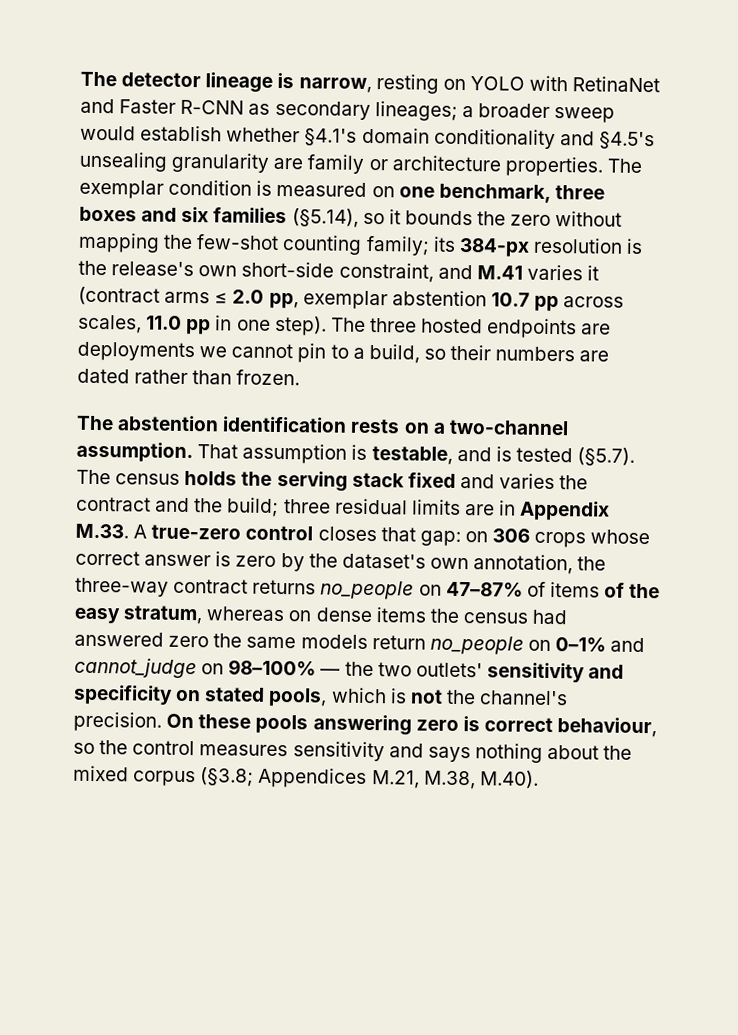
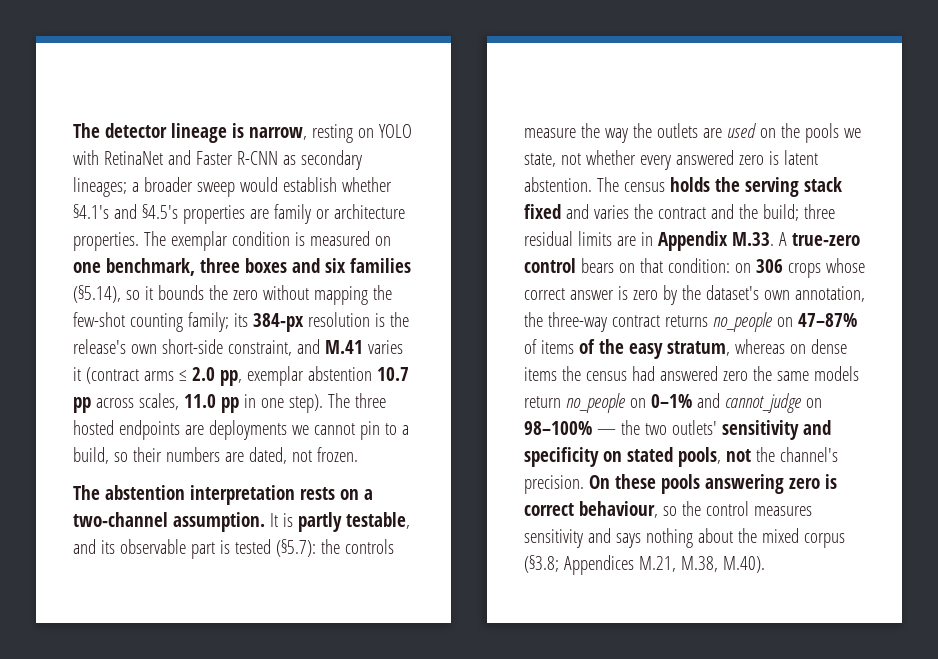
- The detector lineage is narrow, resting on YOLO with RetinaNet and Faster R-CNN as secondary lineages; a broader sweep would establish whether §4.1's domain conditionality and §4.5's unsealing granularity are family or architecture properties.
+ The detector lineage is narrow, resting on YOLO with RetinaNet and Faster R-CNN as secondary lineages; a broader sweep would establish whether §4.1's and §4.5's properties are family or architecture properties.
- The three hosted endpoints are deployments we cannot pin to a build, so their numbers are dated rather than frozen.
+ The three hosted endpoints are deployments we cannot pin to a build, so their numbers are dated, not frozen.
- The abstention identification rests on a two-channel assumption.
+ The abstention interpretation rests on a two-channel assumption.
- That assumption is testable, and is tested (§5.7). The census holds the serving stack fixed and varies the contract and the build;
+ It is partly testable, and its observable part is tested (§5.7): the controls measure the way the outlets are used on the pools we state, not whether every answered zero is latent abstention. The census holds the serving stack fixed and varies the contract and the build;
- three residual limits are in Appendix M.33. A true-zero control closes that gap:
+ three residual limits are in Appendix M.33. A true-zero control bears on that condition:
- on 306 crops whose correct answer is zero by the dataset's own annotation, the three-way contract returns no_people on 47–87% of items of the easy stratum, whereas on dense items the census had answered zero the same models return no_people on 0–1% and cannot_judge on 98–100% — the two outlets' sensitivity and specificity on stated pools, which is not the channel's precision.
+ on 306 crops whose correct answer is zero by the dataset's own annotation, the three-way contract returns no_people on 47–87% of items of the easy stratum, whereas on dense items the census had answered zero the same models return no_people on 0–1% and cannot_judge on 98–100% — the two outlets' sensitivity and specificity on stated pools, not the channel's precision.

